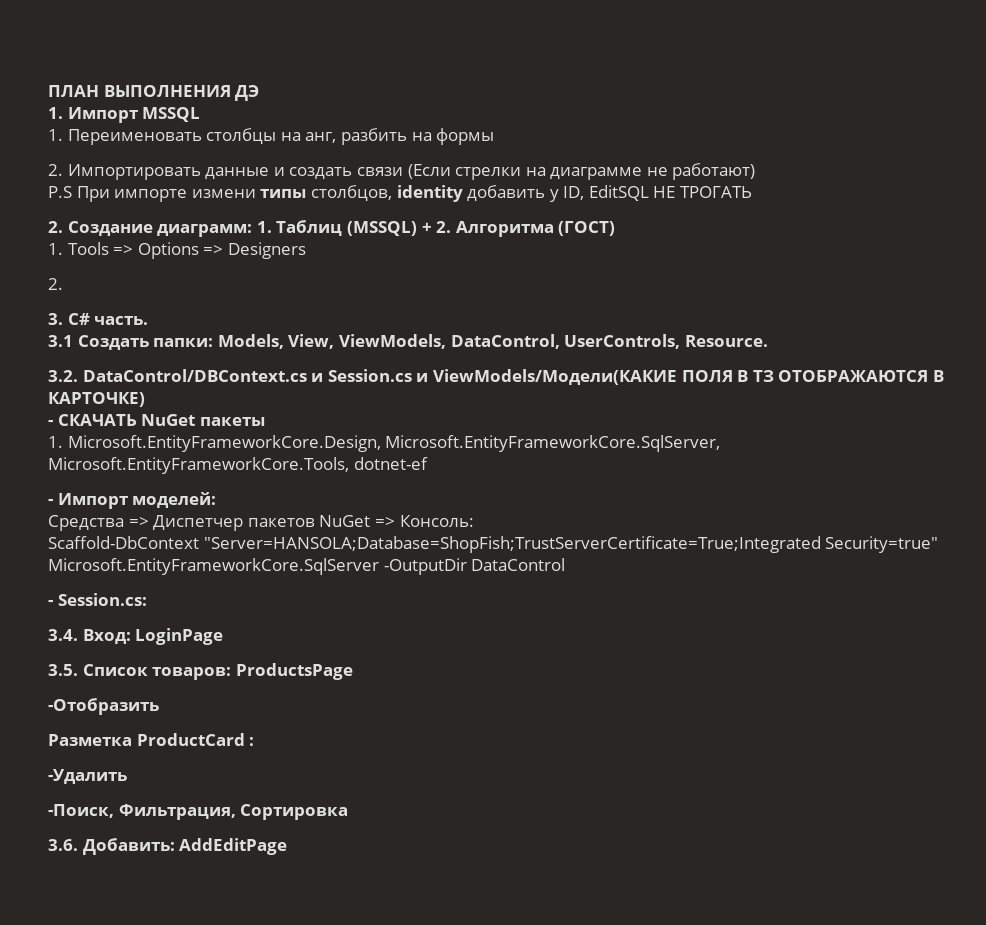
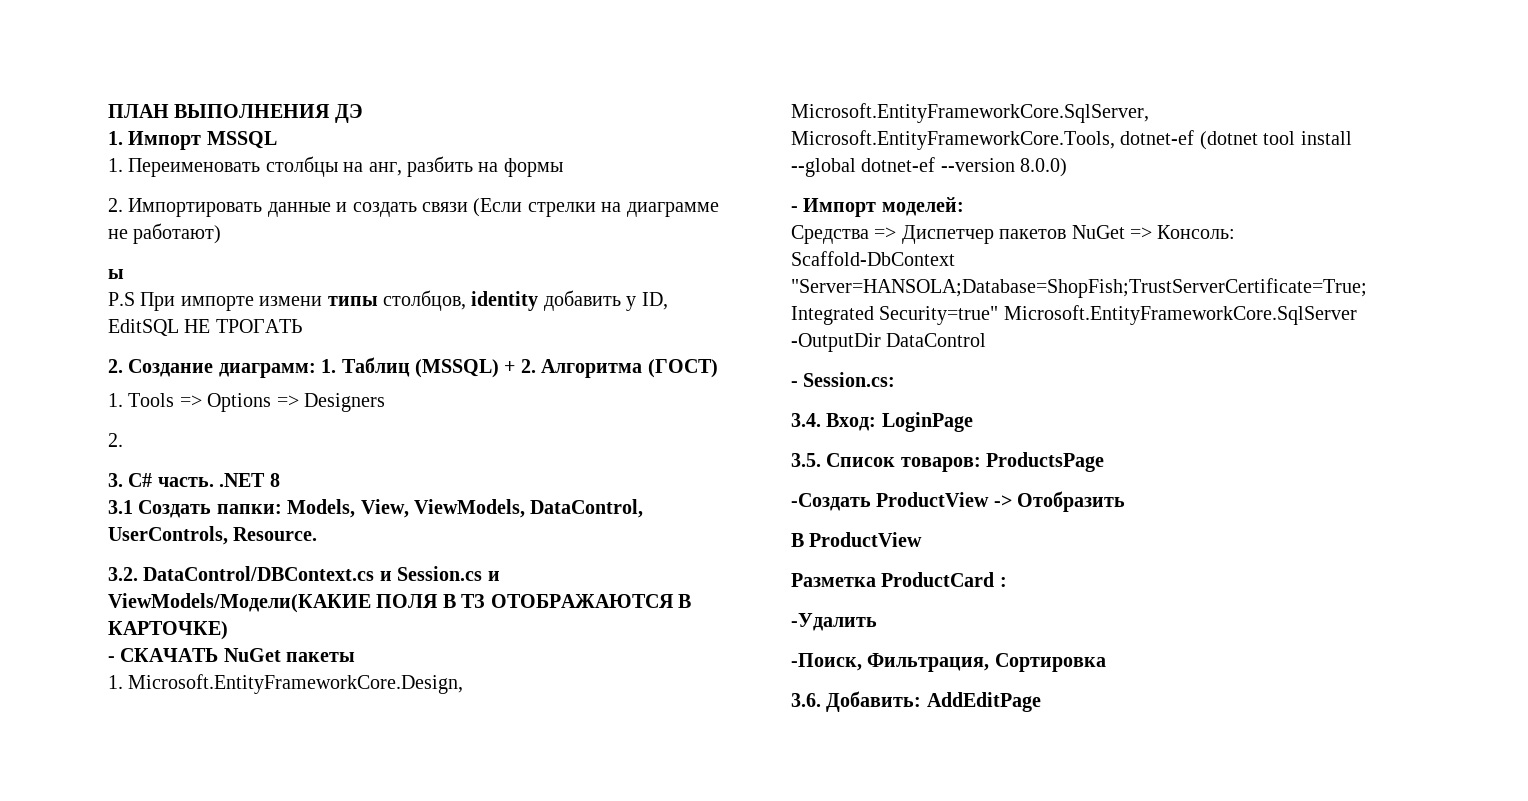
+ ы
- 3. C# часть.
+ 3. C# часть. .NET 8
- 1. Microsoft.EntityFrameworkCore.Design, Microsoft.EntityFrameworkCore.SqlServer, Microsoft.EntityFrameworkCore.Tools, dotnet-ef
+ 1. Microsoft.EntityFrameworkCore.Design, Microsoft.EntityFrameworkCore.SqlServer, Microsoft.EntityFrameworkCore.Tools, dotnet-ef (dotnet tool install --global dotnet-ef --version 8.0.0)
- -Отобразить
+ -Создать ProductView -> Отобразить
+ В ProductView

